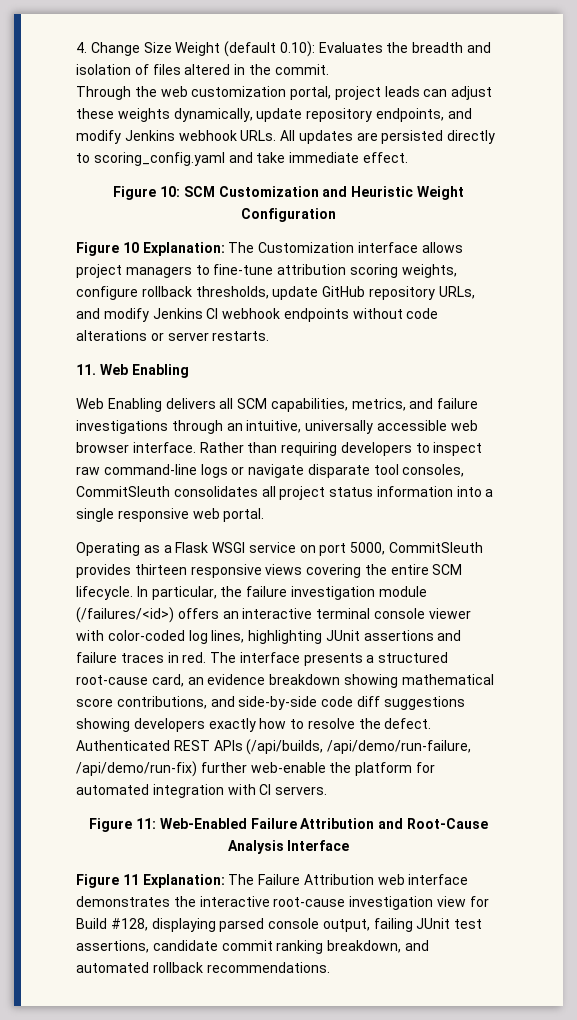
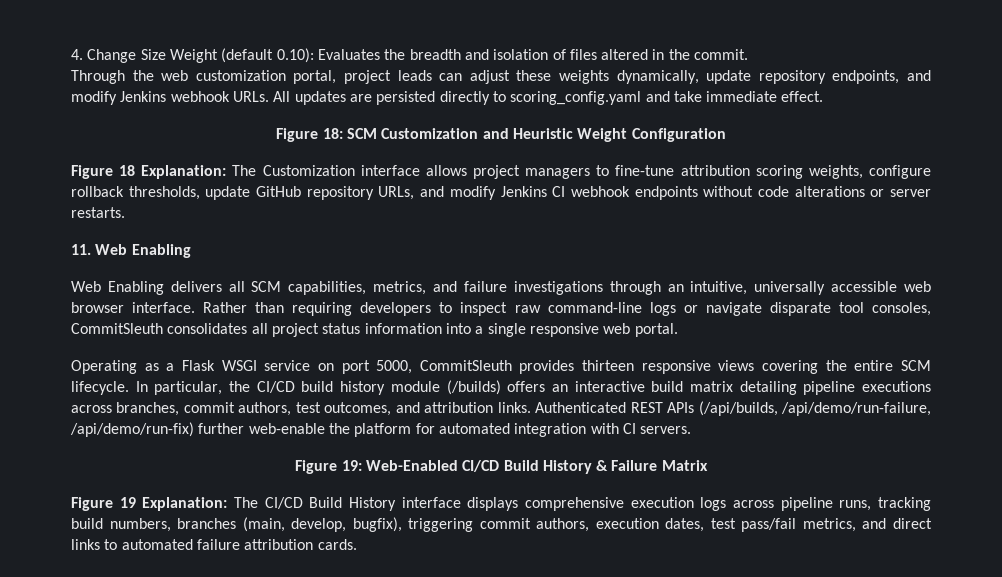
- Figure 10: SCM Customization and Heuristic Weight Configuration
+ Figure 18: SCM Customization and Heuristic Weight Configuration
- Figure 10 Explanation: The Customization interface allows project managers to fine-tune attribution scoring weights, configure rollback thresholds, update GitHub repository URLs, and modify Jenkins CI webhook endpoints without code alterations or server restarts.
+ Figure 18 Explanation: The Customization interface allows project managers to fine-tune attribution scoring weights, configure rollback thresholds, update GitHub repository URLs, and modify Jenkins CI webhook endpoints without code alterations or server restarts.
- In particular, the failure investigation module (/failures/<id>) offers an interactive terminal console viewer with color-coded log lines, highlighting JUnit assertions and failure traces in red. The interface presents a structured root-cause card, an evidence breakdown showing mathematical score contributions, and side-by-side code diff suggestions showing developers exactly how to resolve the defect.
+ In particular, the CI/CD build history module (/builds) offers an interactive build matrix detailing pipeline executions across branches, commit authors, test outcomes, and attribution links.
- Figure 11: Web-Enabled Failure Attribution and Root-Cause Analysis Interface
- Figure 11 Explanation: The Failure Attribution web interface demonstrates the interactive root-cause investigation view for Build #128, displaying parsed console output, failing JUnit test assertions, candidate commit ranking breakdown, and automated rollback recommendations.
+ Figure 19: Web-Enabled CI/CD Build History & Failure Matrix
+ Figure 19 Explanation: The CI/CD Build History interface displays comprehensive execution logs across pipeline runs, tracking build numbers, branches (main, develop, bugfix), triggering commit authors, execution dates, test pass/fail metrics, and direct links to automated failure attribution cards.

